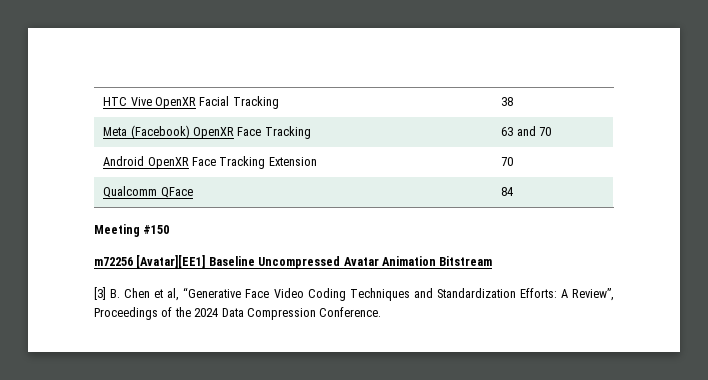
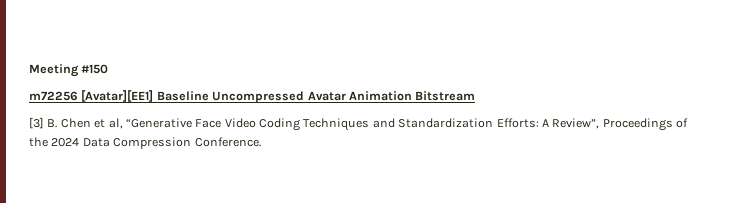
- HTC Vive OpenXR Facial Tracking | 38
- Meta (Facebook) OpenXR Face Tracking | 63 and 70
- Android OpenXR Face Tracking Extension | 70
- Qualcomm QFace | 84

